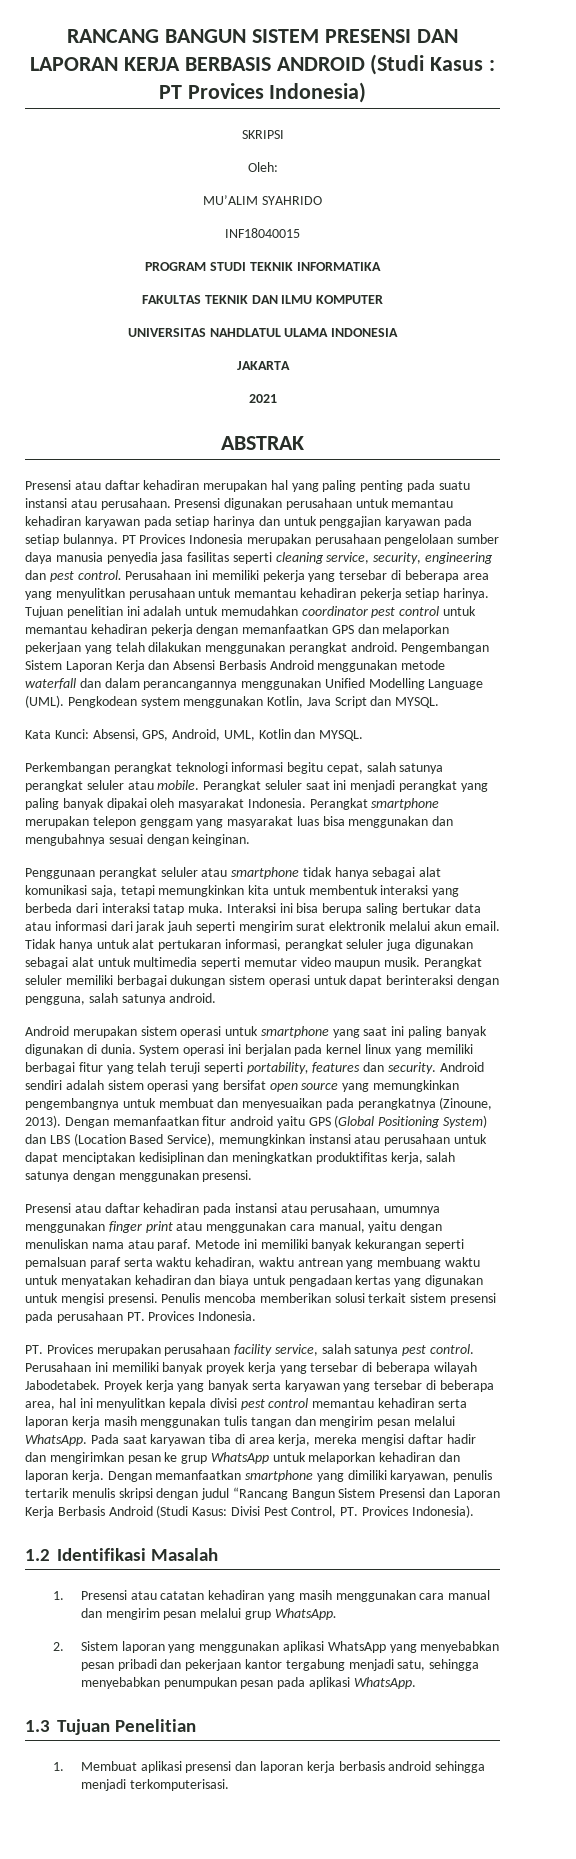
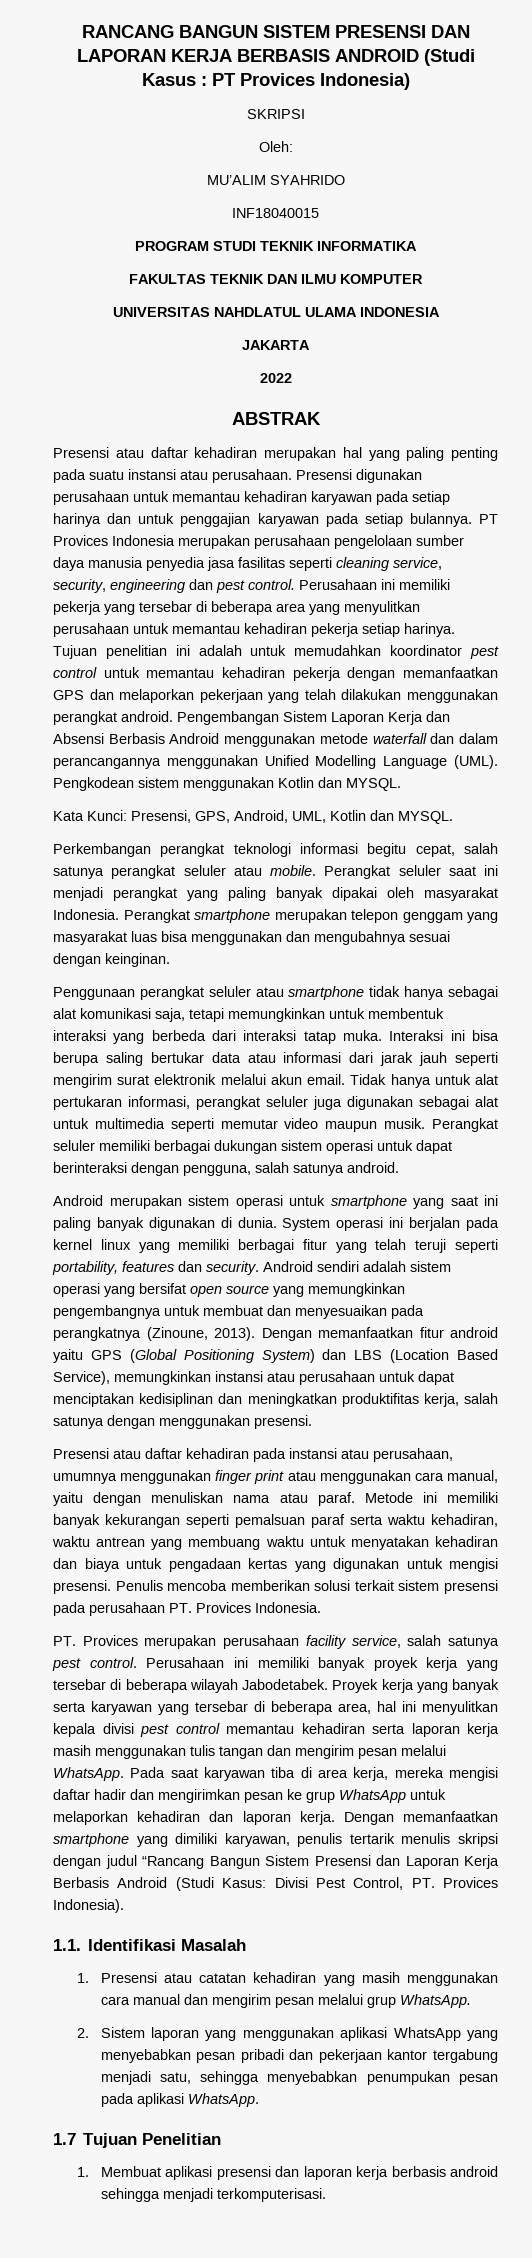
- 2021
+ 2022
- Tujuan penelitian ini adalah untuk memudahkan coordinator pest control untuk memantau kehadiran pekerja dengan memanfaatkan GPS dan melaporkan pekerjaan yang telah dilakukan menggunakan perangkat android.
+ Tujuan penelitian ini adalah untuk memudahkan koordinator pest control untuk memantau kehadiran pekerja dengan memanfaatkan GPS dan melaporkan pekerjaan yang telah dilakukan menggunakan perangkat android.
- Pengkodean system menggunakan Kotlin, Java Script dan MYSQL.
+ Pengkodean sistem menggunakan Kotlin dan MYSQL.
- Kata Kunci: Absensi, GPS, Android, UML, Kotlin dan MYSQL.
+ Kata Kunci: Presensi, GPS, Android, UML, Kotlin dan MYSQL.
- Penggunaan perangkat seluler atau smartphone tidak hanya sebagai alat komunikasi saja, tetapi memungkinkan kita untuk membentuk interaksi yang berbeda dari interaksi tatap muka.
+ Penggunaan perangkat seluler atau smartphone tidak hanya sebagai alat komunikasi saja, tetapi memungkinkan untuk membentuk interaksi yang berbeda dari interaksi tatap muka.
- 1.2 Identifikasi Masalah
+ 1.1. Identifikasi Masalah
- 1.3 Tujuan Penelitian
+ 1.7 Tujuan Penelitian

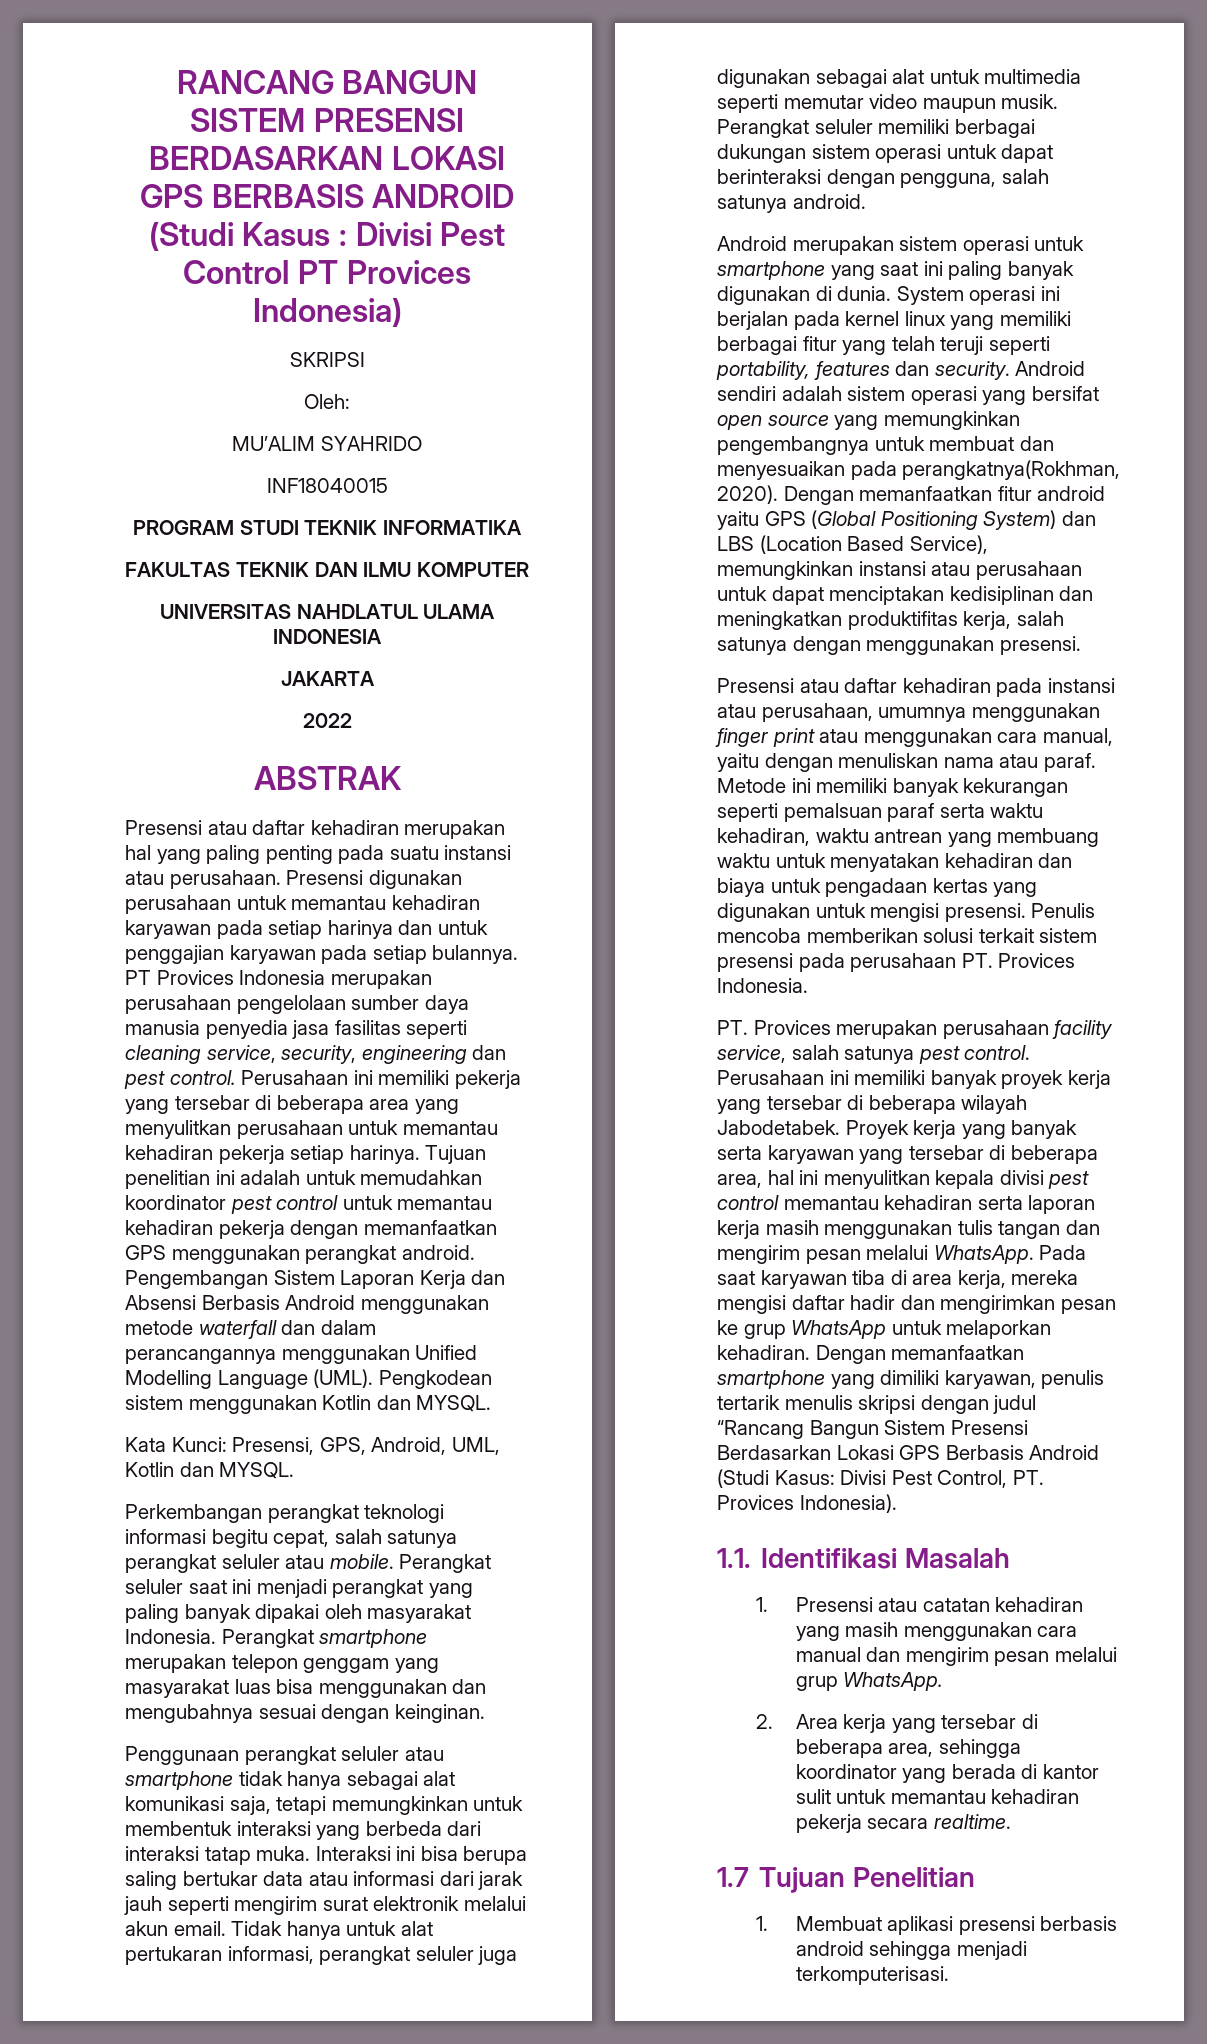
- RANCANG BANGUN SISTEM PRESENSI DAN LAPORAN KERJA BERBASIS ANDROID (Studi Kasus : PT Provices Indonesia)
+ RANCANG BANGUN SISTEM PRESENSI BERDASARKAN LOKASI GPS BERBASIS ANDROID (Studi Kasus : Divisi Pest Control PT Provices Indonesia)
- Tujuan penelitian ini adalah untuk memudahkan koordinator pest control untuk memantau kehadiran pekerja dengan memanfaatkan GPS dan melaporkan pekerjaan yang telah dilakukan menggunakan perangkat android.
+ Tujuan penelitian ini adalah untuk memudahkan koordinator pest control untuk memantau kehadiran pekerja dengan memanfaatkan GPS menggunakan perangkat android.
- Android sendiri adalah sistem operasi yang bersifat open source yang memungkinkan pengembangnya untuk membuat dan menyesuaikan pada perangkatnya (Zinoune, 2013).
+ Android sendiri adalah sistem operasi yang bersifat open source yang memungkinkan pengembangnya untuk membuat dan menyesuaikan pada perangkatnya(Rokhman, 2020).
- Pada saat karyawan tiba di area kerja, mereka mengisi daftar hadir dan mengirimkan pesan ke grup WhatsApp untuk melaporkan kehadiran dan laporan kerja.
+ Pada saat karyawan tiba di area kerja, mereka mengisi daftar hadir dan mengirimkan pesan ke grup WhatsApp untuk melaporkan kehadiran.
- Dengan memanfaatkan smartphone yang dimiliki karyawan, penulis tertarik menulis skripsi dengan judul “Rancang Bangun Sistem Presensi dan Laporan Kerja Berbasis Android (Studi Kasus: Divisi Pest Control, PT. Provices Indonesia).
+ Dengan memanfaatkan smartphone yang dimiliki karyawan, penulis tertarik menulis skripsi dengan judul “Rancang Bangun Sistem Presensi Berdasarkan Lokasi GPS Berbasis Android (Studi Kasus: Divisi Pest Control, PT. Provices Indonesia).
- 2. Sistem laporan yang menggunakan aplikasi WhatsApp yang menyebabkan pesan pribadi dan pekerjaan kantor tergabung menjadi satu, sehingga menyebabkan penumpukan pesan pada aplikasi WhatsApp.
+ 2. Area kerja yang tersebar di beberapa area, sehingga koordinator yang berada di kantor sulit untuk memantau kehadiran pekerja secara realtime.
- 1. Membuat aplikasi presensi dan laporan kerja berbasis android sehingga menjadi terkomputerisasi.
+ 1. Membuat aplikasi presensi berbasis android sehingga menjadi terkomputerisasi.

